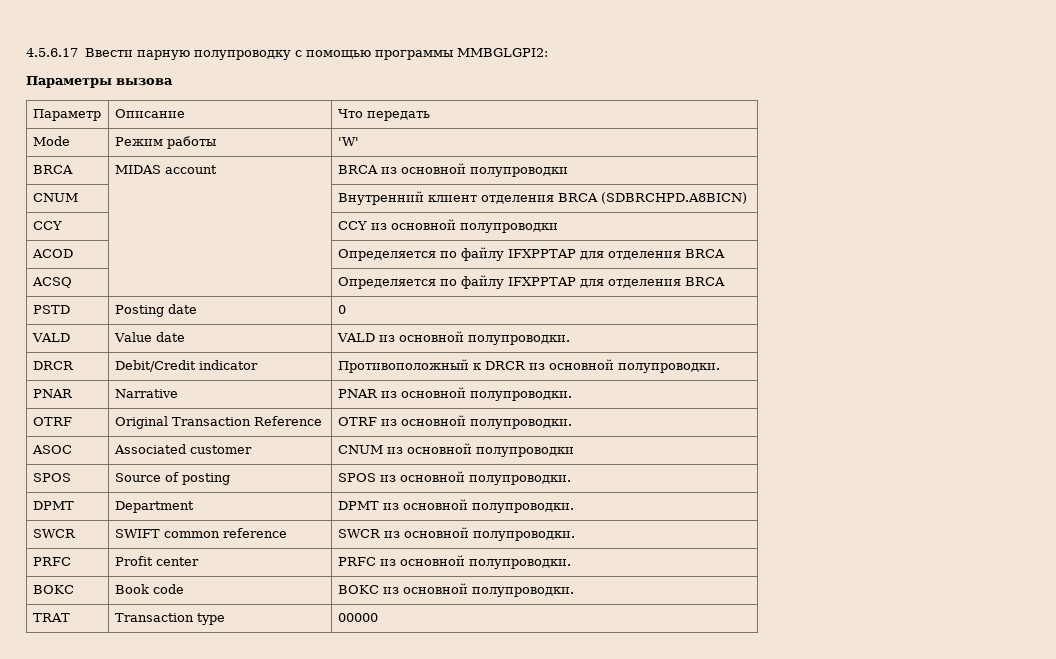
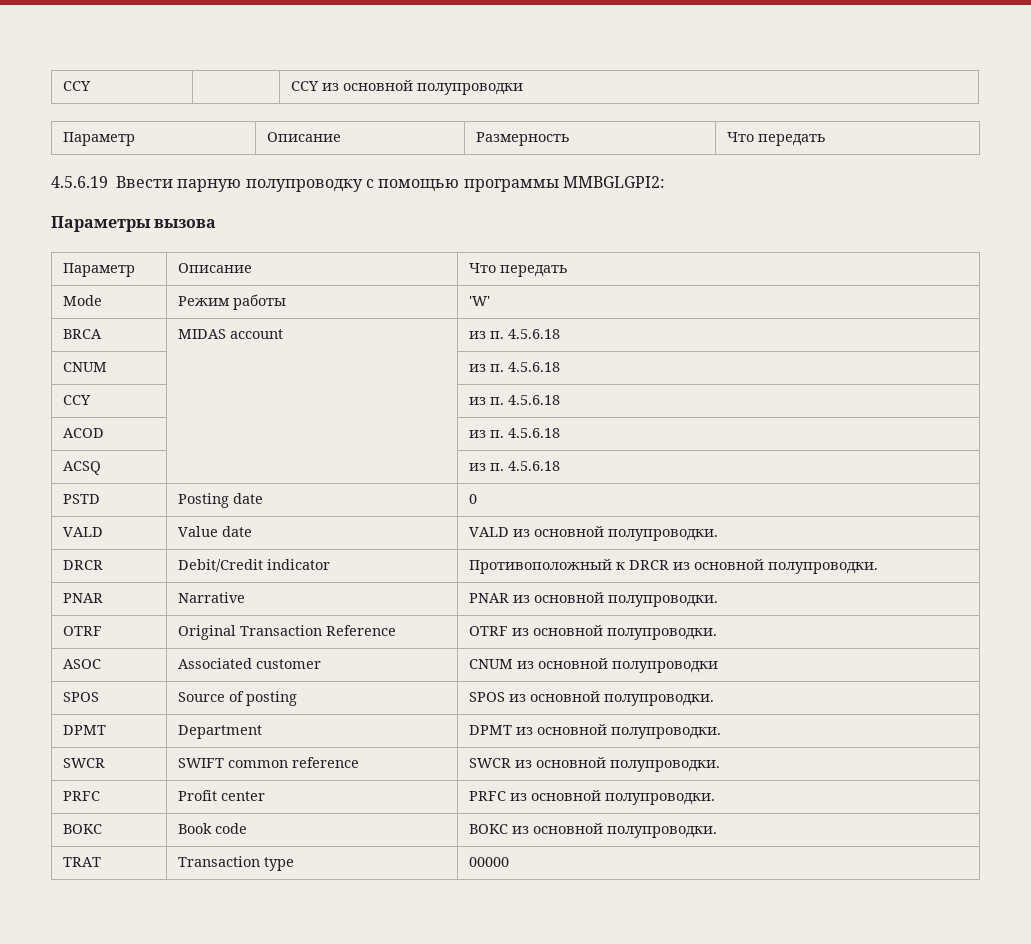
- 4.5.6.17 Ввести парную полупроводку с помощью программы MMBGLGPI2:
+ CCY | | CCY из основной полупроводки
+ Параметр | Описание | Размерность | Что передать
+ 4.5.6.19 Ввести парную полупроводку с помощью программы MMBGLGPI2:
- BRCA | MIDAS account | BRCA из основной полупроводки
- CNUM | | Внутренний клиент отделения BRCA (SDBRCHPD.A8BICN)
- CCY | | CCY из основной полупроводки
- ACOD | | Определяется по файлу IFXPPTAP для отделения BRCA
- ACSQ | | Определяется по файлу IFXPPTAP для отделения BRCA
+ BRCA | MIDAS account | из п. 4.5.6.18
+ CNUM | | из п. 4.5.6.18
+ CCY | | из п. 4.5.6.18
+ ACOD | | из п. 4.5.6.18
+ ACSQ | | из п. 4.5.6.18

